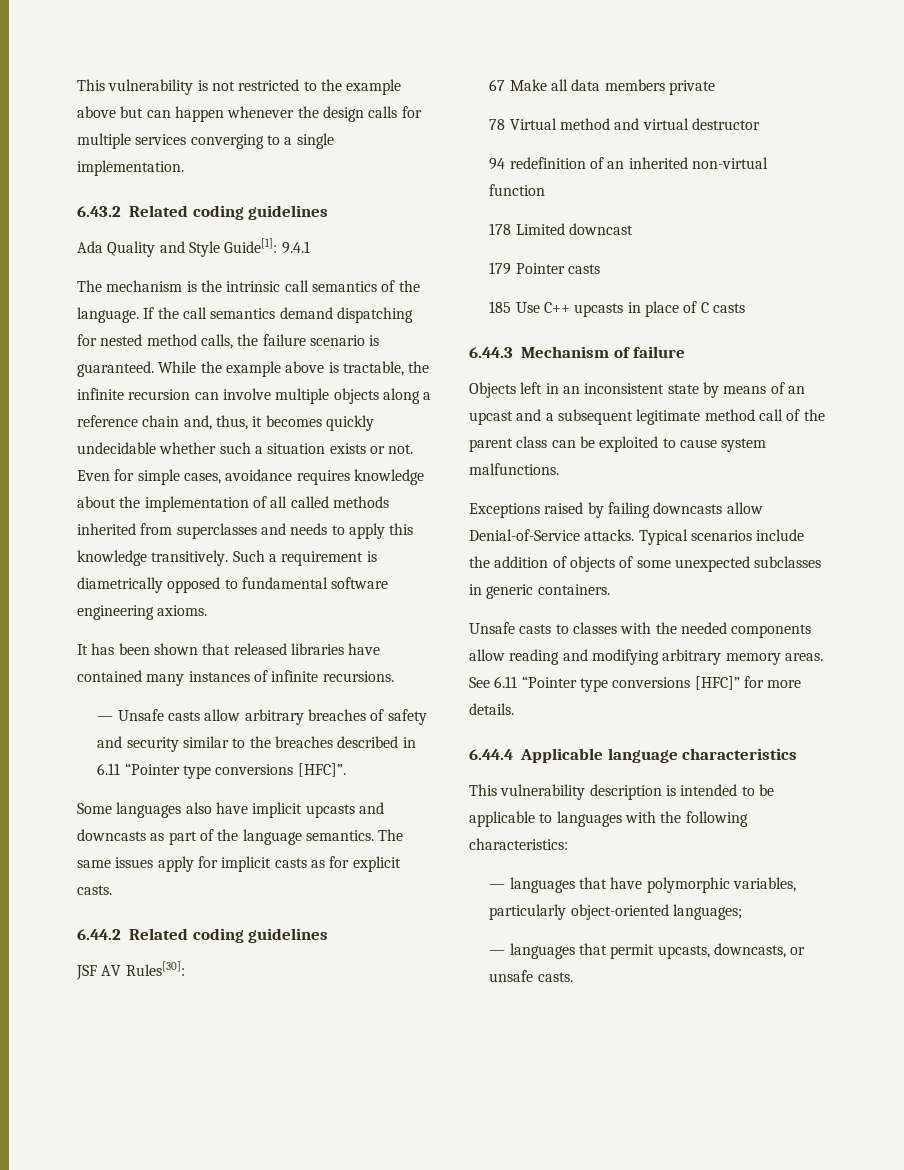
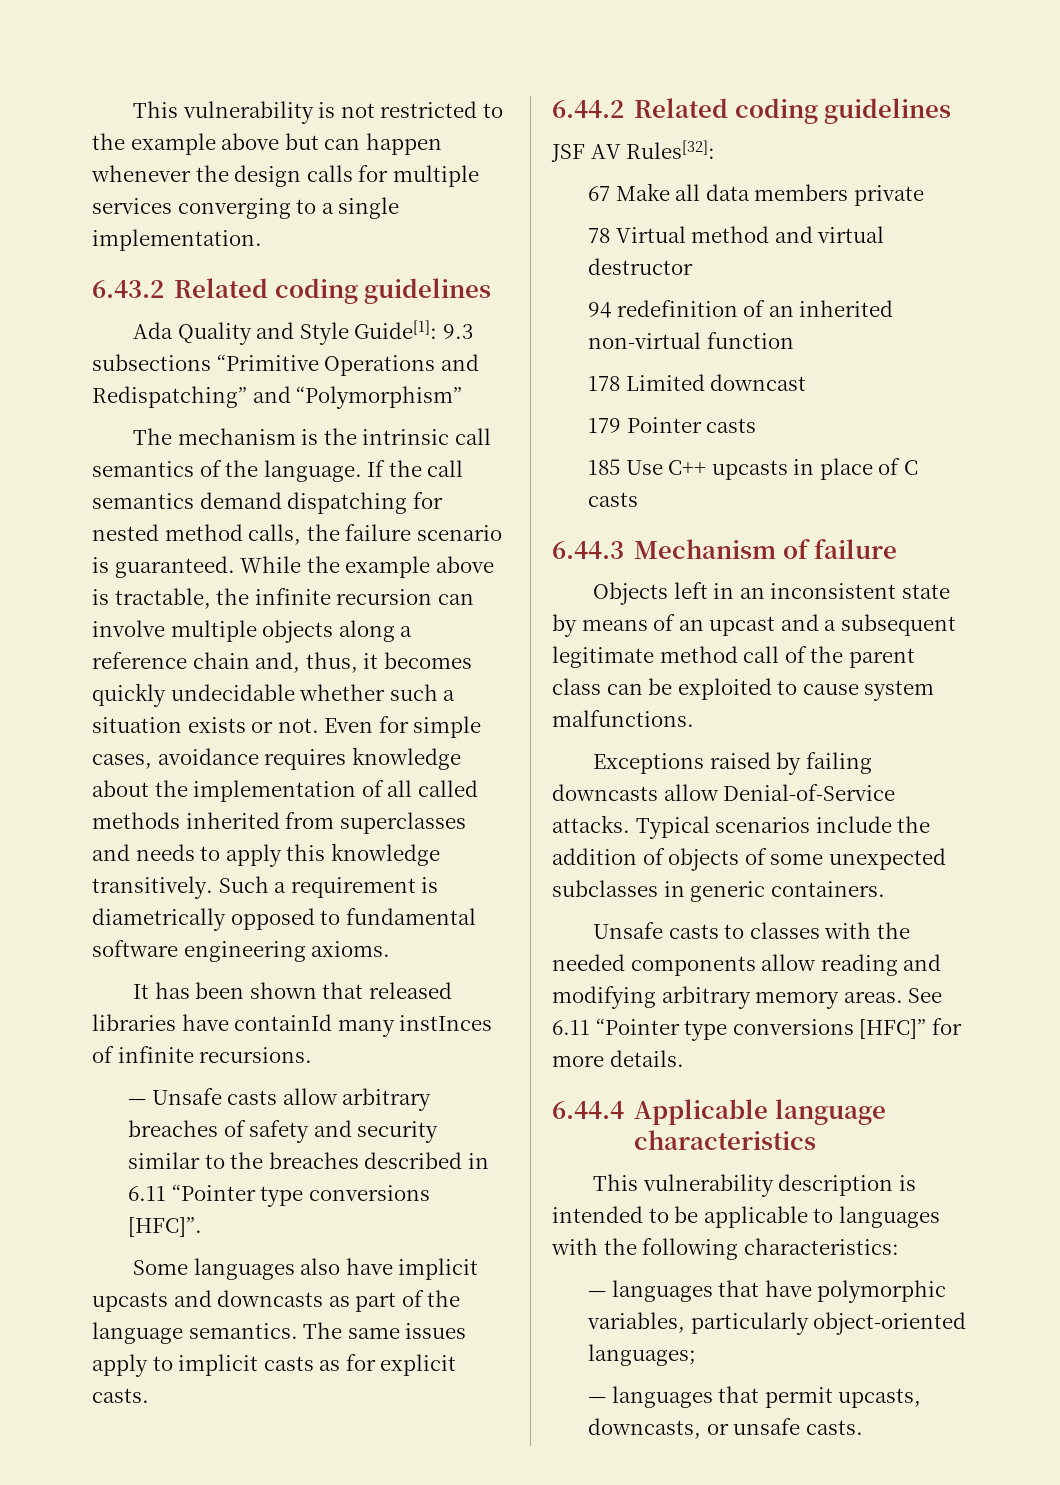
- Ada Quality and Style Guide[1]: 9.4.1
+ Ada Quality and Style Guide[1]: 9.3 subsections “Primitive Operations and Redispatching” and “Polymorphism”
- It has been shown that released libraries have contained many instances of infinite recursions.
+ It has been shown that released libraries have containId many instInces of infinite recursions.
- The same issues apply for implicit casts as for explicit casts.
+ The same issues apply to implicit casts as for explicit casts.
- JSF AV Rules[30]:
+ JSF AV Rules[32]:

